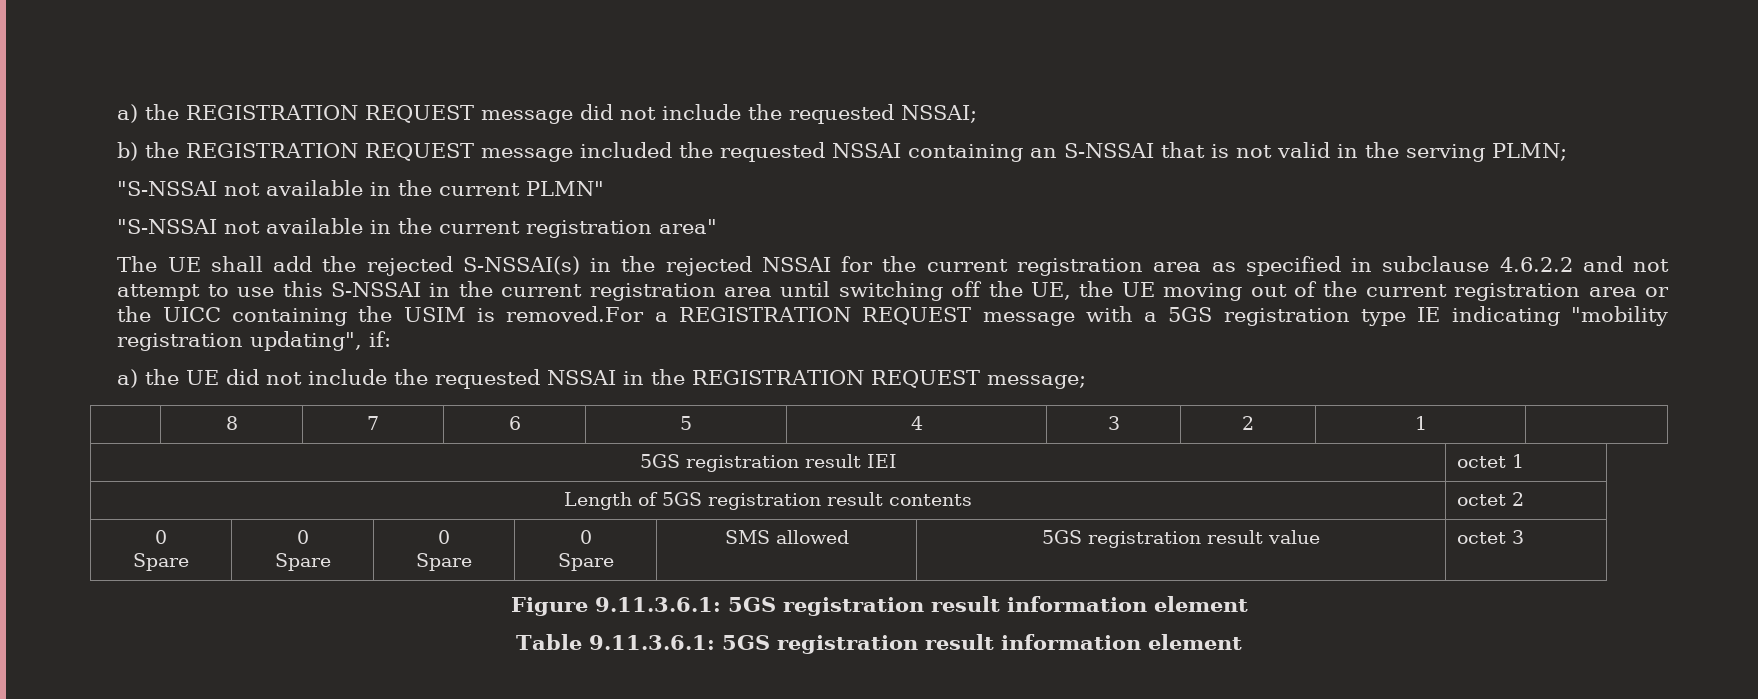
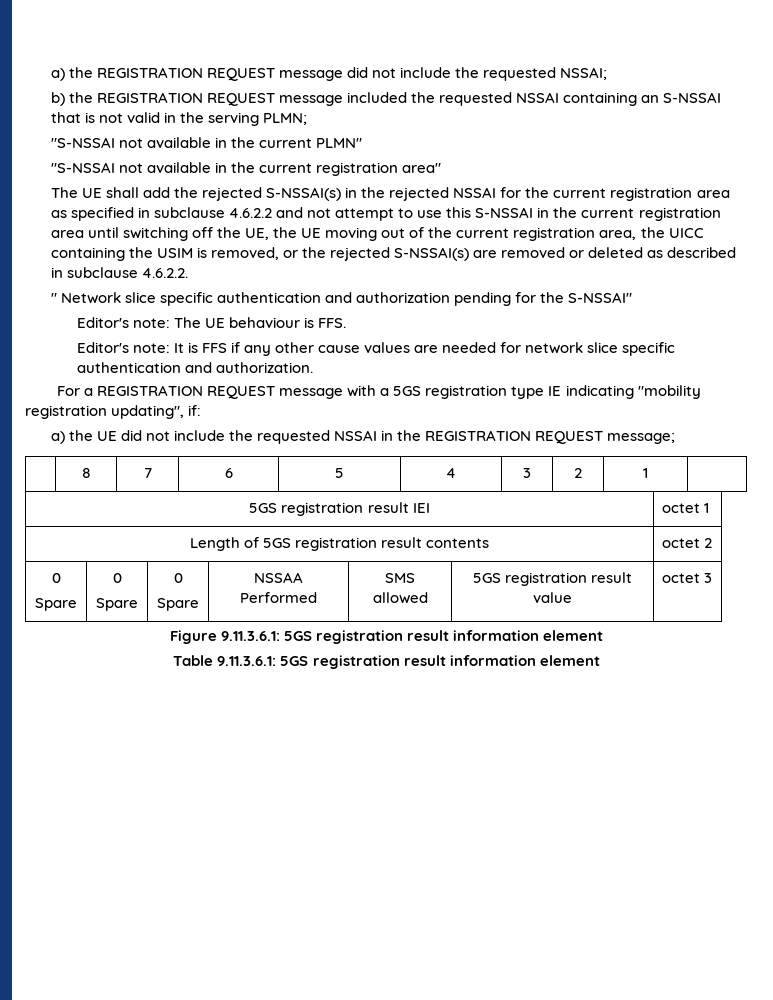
- The UE shall add the rejected S-NSSAI(s) in the rejected NSSAI for the current registration area as specified in subclause 4.6.2.2 and not attempt to use this S-NSSAI in the current registration area until switching off the UE, the UE moving out of the current registration area or the UICC containing the USIM is removed.For a REGISTRATION REQUEST message with a 5GS registration type IE indicating "mobility registration updating", if:
+ The UE shall add the rejected S-NSSAI(s) in the rejected NSSAI for the current registration area as specified in subclause 4.6.2.2 and not attempt to use this S-NSSAI in the current registration area until switching off the UE, the UE moving out of the current registration area, the UICC containing the USIM is removed, or the rejected S-NSSAI(s) are removed or deleted as described in subclause 4.6.2.2.
+ " Network slice specific authentication and authorization pending for the S-NSSAI"
+ Editor's note: The UE behaviour is FFS.
+ Editor's note: It is FFS if any other cause values are needed for network slice specific authentication and authorization.
+ For a REGISTRATION REQUEST message with a 5GS registration type IE indicating "mobility registration updating", if:
  Length of 5GS registration result contents | octet 2
  0
  Spare | 0
  Spare | 0
- Spare | 0
- Spare | SMS allowed | 5GS registration result value | octet 3
+ Spare | NSSAA Performed | SMS allowed | 5GS registration result value | octet 3

